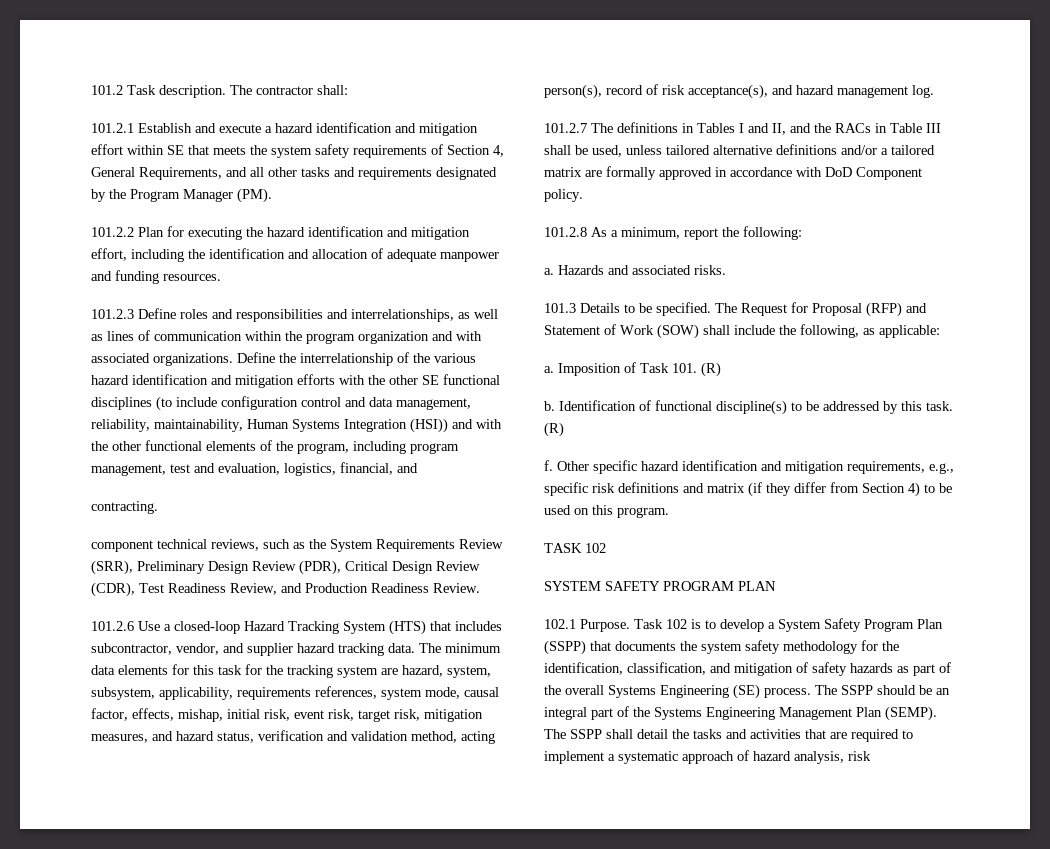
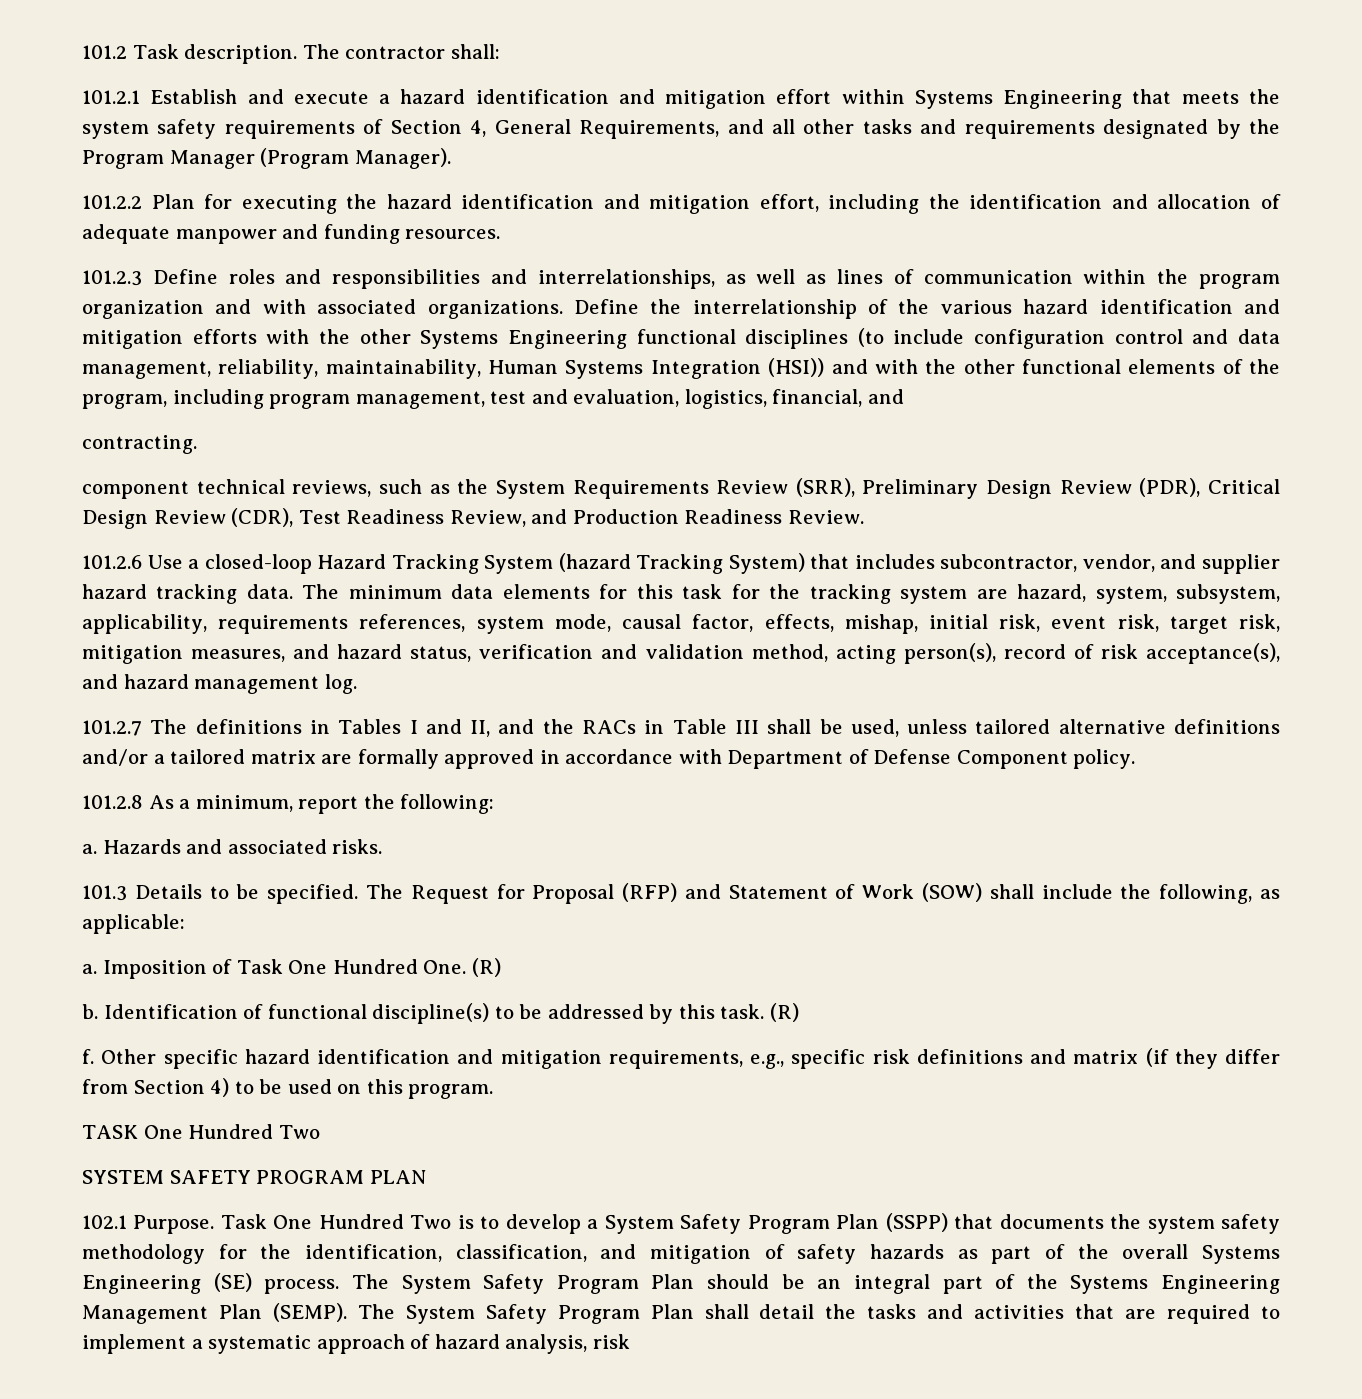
- 101.2.1 Establish and execute a hazard identification and mitigation effort within SE that meets the system safety requirements of Section 4, General Requirements, and all other tasks and requirements designated by the Program Manager (PM).
+ 101.2.1 Establish and execute a hazard identification and mitigation effort within Systems Engineering that meets the system safety requirements of Section 4, General Requirements, and all other tasks and requirements designated by the Program Manager (Program Manager).
- Define the interrelationship of the various hazard identification and mitigation efforts with the other SE functional disciplines (to include configuration control and data management, reliability, maintainability, Human Systems Integration (HSI)) and with the other functional elements of the program, including program management, test and evaluation, logistics, financial, and
+ Define the interrelationship of the various hazard identification and mitigation efforts with the other Systems Engineering functional disciplines (to include configuration control and data management, reliability, maintainability, Human Systems Integration (HSI)) and with the other functional elements of the program, including program management, test and evaluation, logistics, financial, and
- 101.2.6 Use a closed-loop Hazard Tracking System (HTS) that includes subcontractor, vendor, and supplier hazard tracking data.
+ 101.2.6 Use a closed-loop Hazard Tracking System (hazard Tracking System) that includes subcontractor, vendor, and supplier hazard tracking data.
- 101.2.7 The definitions in Tables I and II, and the RACs in Table III shall be used, unless tailored alternative definitions and/or a tailored matrix are formally approved in accordance with DoD Component policy.
+ 101.2.7 The definitions in Tables I and II, and the RACs in Table III shall be used, unless tailored alternative definitions and/or a tailored matrix are formally approved in accordance with Department of Defense Component policy.
- Imposition of Task 101. (R)
+ Imposition of Task One Hundred One. (R)
- TASK 102
+ TASK One Hundred Two
- Task 102 is to develop a System Safety Program Plan (SSPP) that documents the system safety methodology for the identification, classification, and mitigation of safety hazards as part of the overall Systems Engineering (SE) process.
+ Task One Hundred Two is to develop a System Safety Program Plan (SSPP) that documents the system safety methodology for the identification, classification, and mitigation of safety hazards as part of the overall Systems Engineering (SE) process.
- The SSPP should be an integral part of the Systems Engineering Management Plan (SEMP).
+ The System Safety Program Plan should be an integral part of the Systems Engineering Management Plan (SEMP).
- The SSPP shall detail the tasks and activities that are required to implement a systematic approach of hazard analysis, risk
+ The System Safety Program Plan shall detail the tasks and activities that are required to implement a systematic approach of hazard analysis, risk

